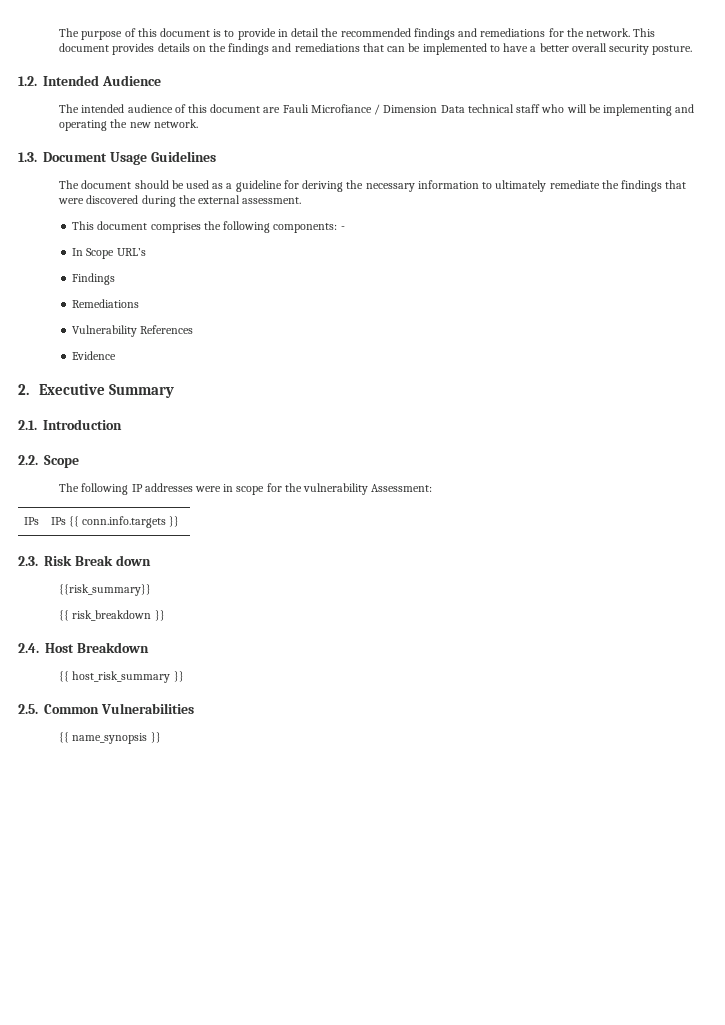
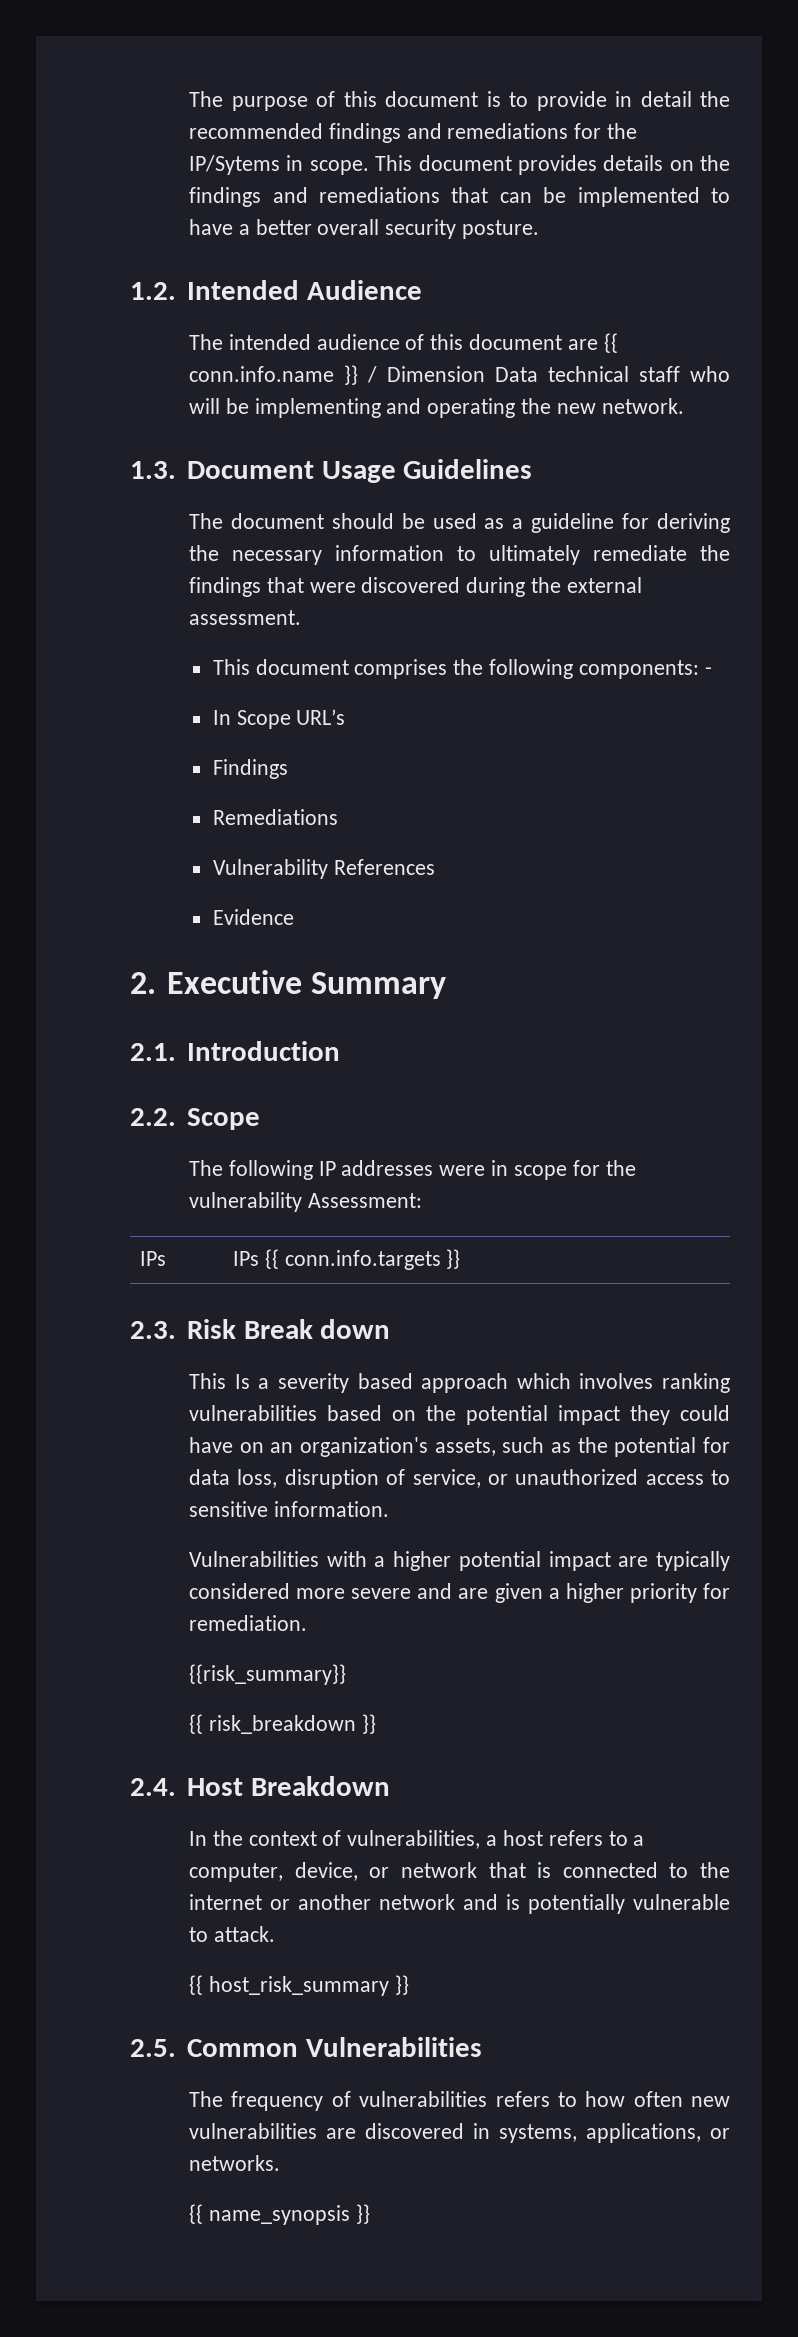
- The purpose of this document is to provide in detail the recommended findings and remediations for the network.
+ The purpose of this document is to provide in detail the recommended findings and remediations for the IP/Sytems in scope.
- The intended audience of this document are Fauli Microfiance / Dimension Data technical staff who will be implementing and operating the new network.
+ The intended audience of this document are {{ conn.info.name }} / Dimension Data technical staff who will be implementing and operating the new network.
+ This Is a severity based approach which involves ranking vulnerabilities based on the potential impact they could have on an organization's assets, such as the potential for data loss, disruption of service, or unauthorized access to sensitive information.
+ Vulnerabilities with a higher potential impact are typically considered more severe and are given a higher priority for remediation.
+ In the context of vulnerabilities, a host refers to a computer, device, or network that is connected to the internet or another network and is potentially vulnerable to attack.
+ The frequency of vulnerabilities refers to how often new vulnerabilities are discovered in systems, applications, or networks.

